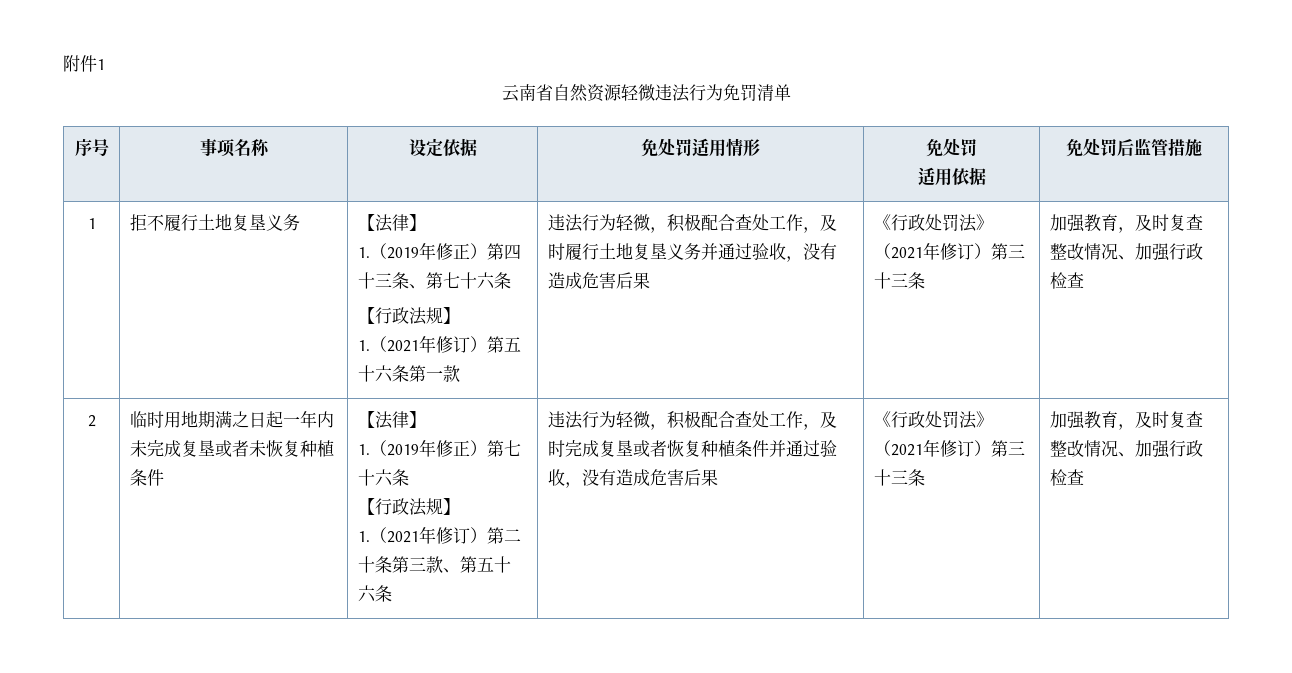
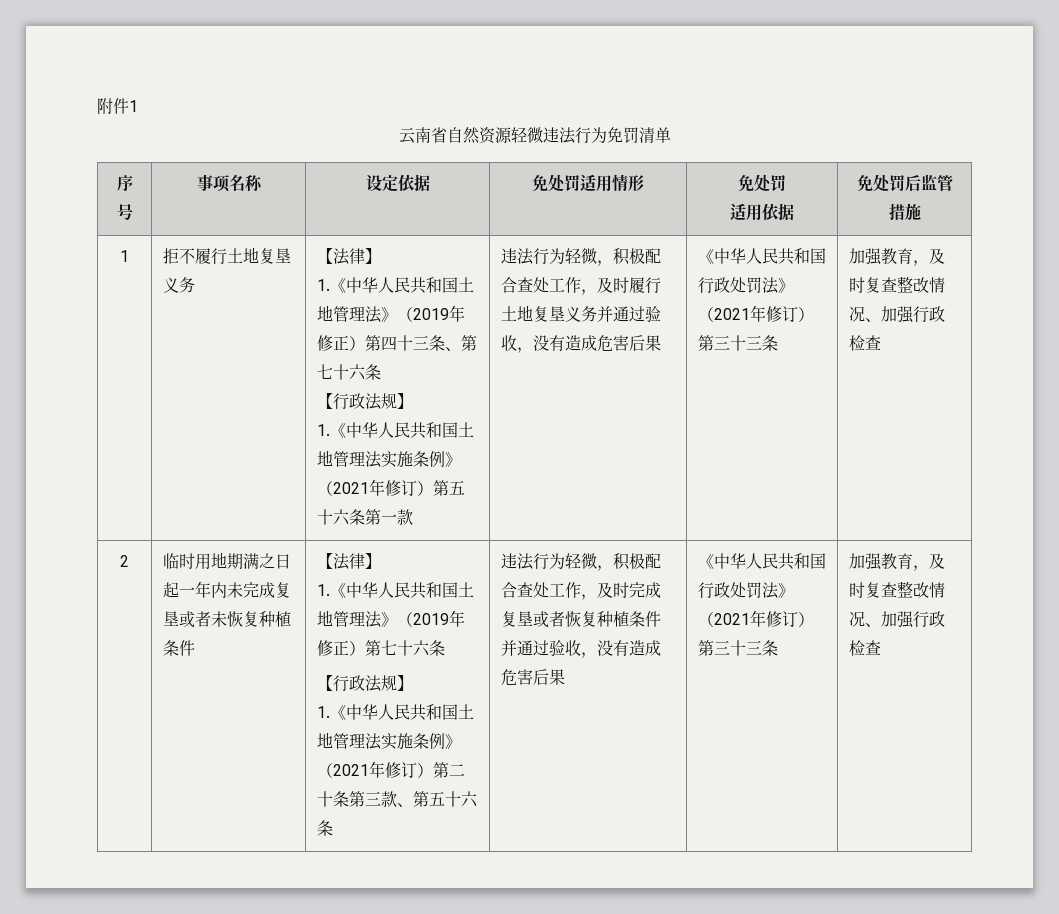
- 1.（2019年修正）第四十三条、第七十六条
+ 1.《中华人民共和国土地管理法》（2019年修正）第四十三条、第七十六条
- 1.（2021年修订）第五十六条第一款
+ 1.《中华人民共和国土地管理法实施条例》（2021年修订）第五十六条第一款
- 违法行为轻微，积极配合查处工作，及时履行土地复垦义务并通过验收，没有造成危害后果 | 《行政处罚法》（2021年修订）第三十三条
+ 违法行为轻微，积极配合查处工作，及时履行土地复垦义务并通过验收，没有造成危害后果 | 《中华人民共和国行政处罚法》（2021年修订）第三十三条
- 1.（2019年修正）第七十六条
+ 1.《中华人民共和国土地管理法》（2019年修正）第七十六条
- 1.（2021年修订）第二十条第三款、第五十六条
+ 1.《中华人民共和国土地管理法实施条例》（2021年修订）第二十条第三款、第五十六条
- 违法行为轻微，积极配合查处工作，及时完成复垦或者恢复种植条件并通过验收，没有造成危害后果 | 《行政处罚法》（2021年修订）第三十三条
+ 违法行为轻微，积极配合查处工作，及时完成复垦或者恢复种植条件并通过验收，没有造成危害后果 | 《中华人民共和国行政处罚法》（2021年修订）第三十三条

